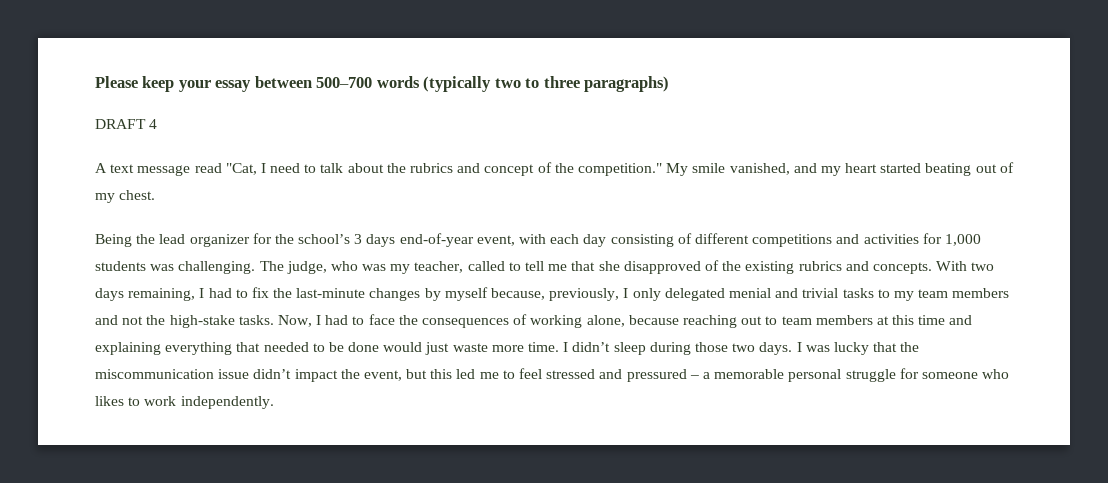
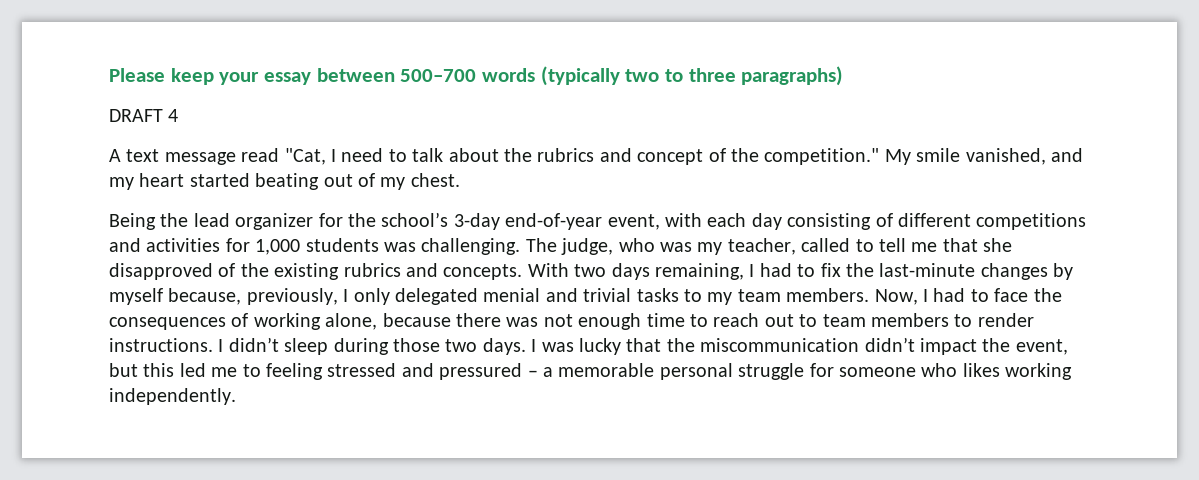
- Being the lead organizer for the school’s 3 days end-of-year event, with each day consisting of different competitions and activities for 1,000 students was challenging.
+ Being the lead organizer for the school’s 3-day end-of-year event, with each day consisting of different competitions and activities for 1,000 students was challenging.
- With two days remaining, I had to fix the last-minute changes by myself because, previously, I only delegated menial and trivial tasks to my team members and not the high-stake tasks.
+ With two days remaining, I had to fix the last-minute changes by myself because, previously, I only delegated menial and trivial tasks to my team members.
- Now, I had to face the consequences of working alone, because reaching out to team members at this time and explaining everything that needed to be done would just waste more time.
+ Now, I had to face the consequences of working alone, because there was not enough time to reach out to team members to render instructions.
- I was lucky that the miscommunication issue didn’t impact the event, but this led me to feel stressed and pressured – a memorable personal struggle for someone who likes to work independently.
+ I was lucky that the miscommunication didn’t impact the event, but this led me to feeling stressed and pressured – a memorable personal struggle for someone who likes working independently.

